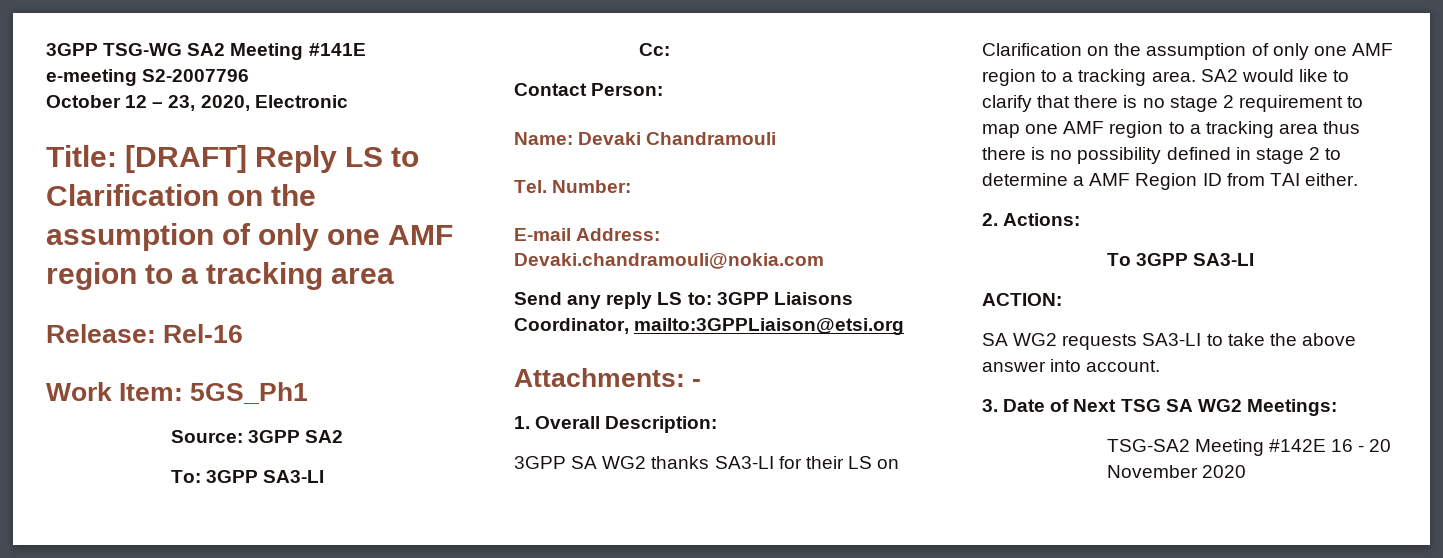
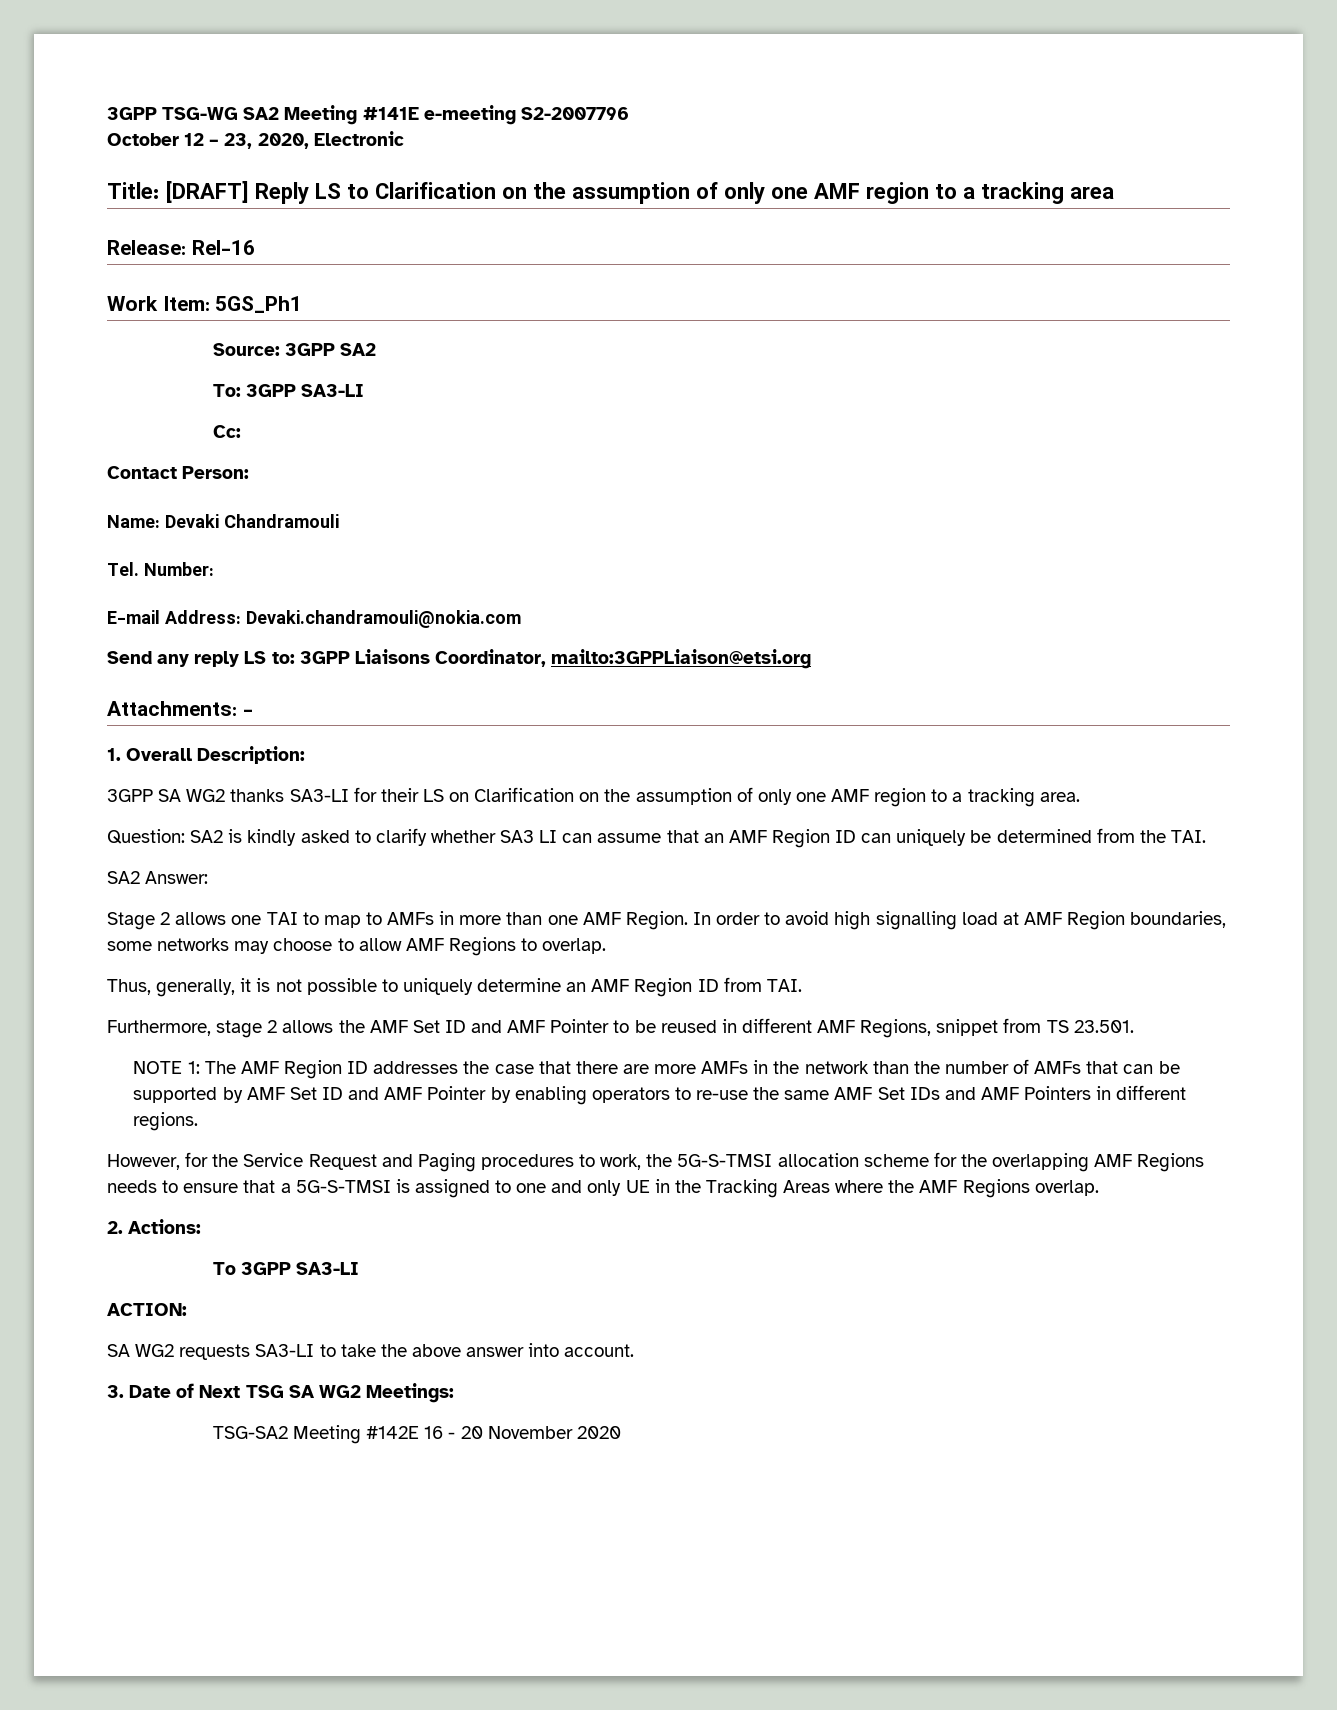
- 3GPP SA WG2 thanks SA3-LI for their LS on Clarification on the assumption of only one AMF region to a tracking area. SA2 would like to clarify that there is no stage 2 requirement to map one AMF region to a tracking area thus there is no possibility defined in stage 2 to determine a AMF Region ID from TAI either.
+ 3GPP SA WG2 thanks SA3-LI for their LS on Clarification on the assumption of only one AMF region to a tracking area.
+ Question: SA2 is kindly asked to clarify whether SA3 LI can assume that an AMF Region ID can uniquely be determined from the TAI.
+ SA2 Answer:
+ Stage 2 allows one TAI to map to AMFs in more than one AMF Region. In order to avoid high signalling load at AMF Region boundaries, some networks may choose to allow AMF Regions to overlap.
+ Thus, generally, it is not possible to uniquely determine an AMF Region ID from TAI.
+ Furthermore, stage 2 allows the AMF Set ID and AMF Pointer to be reused in different AMF Regions, snippet from TS 23.501.
+ NOTE 1: The AMF Region ID addresses the case that there are more AMFs in the network than the number of AMFs that can be supported by AMF Set ID and AMF Pointer by enabling operators to re-use the same AMF Set IDs and AMF Pointers in different regions.
+ However, for the Service Request and Paging procedures to work, the 5G-S-TMSI allocation scheme for the overlapping AMF Regions needs to ensure that a 5G-S-TMSI is assigned to one and only UE in the Tracking Areas where the AMF Regions overlap.

